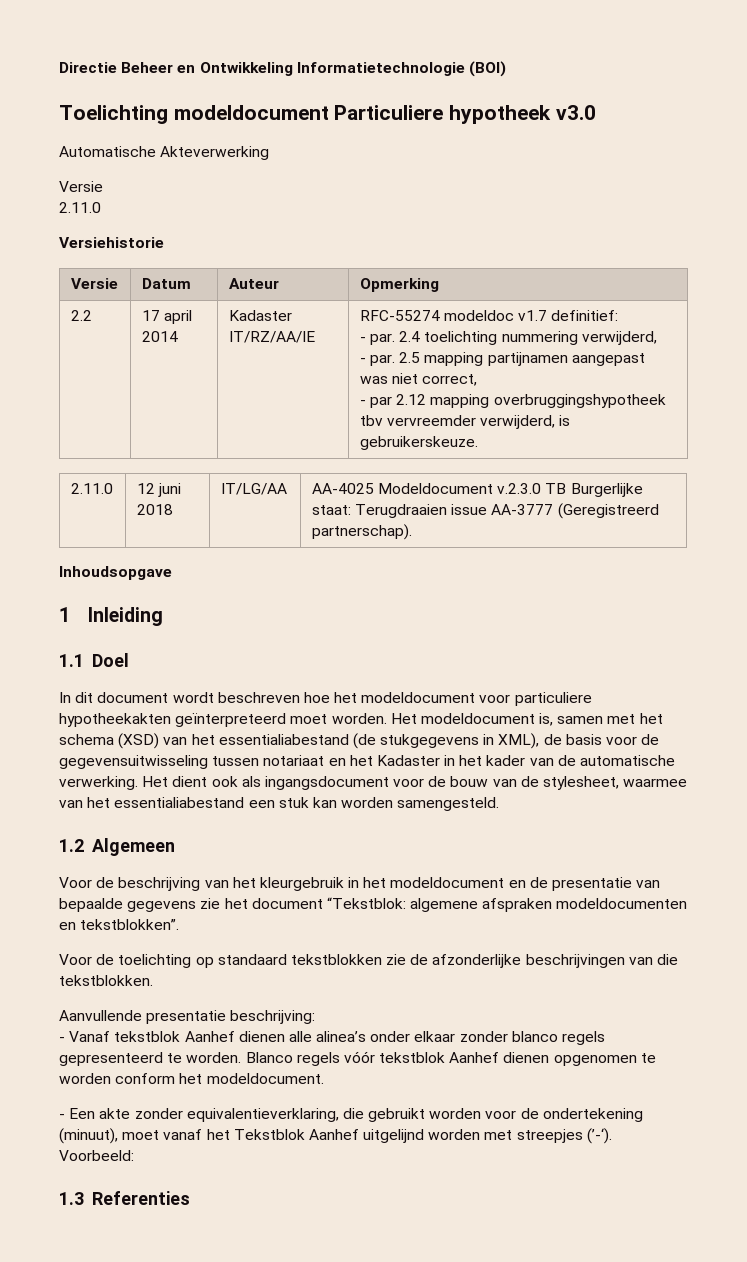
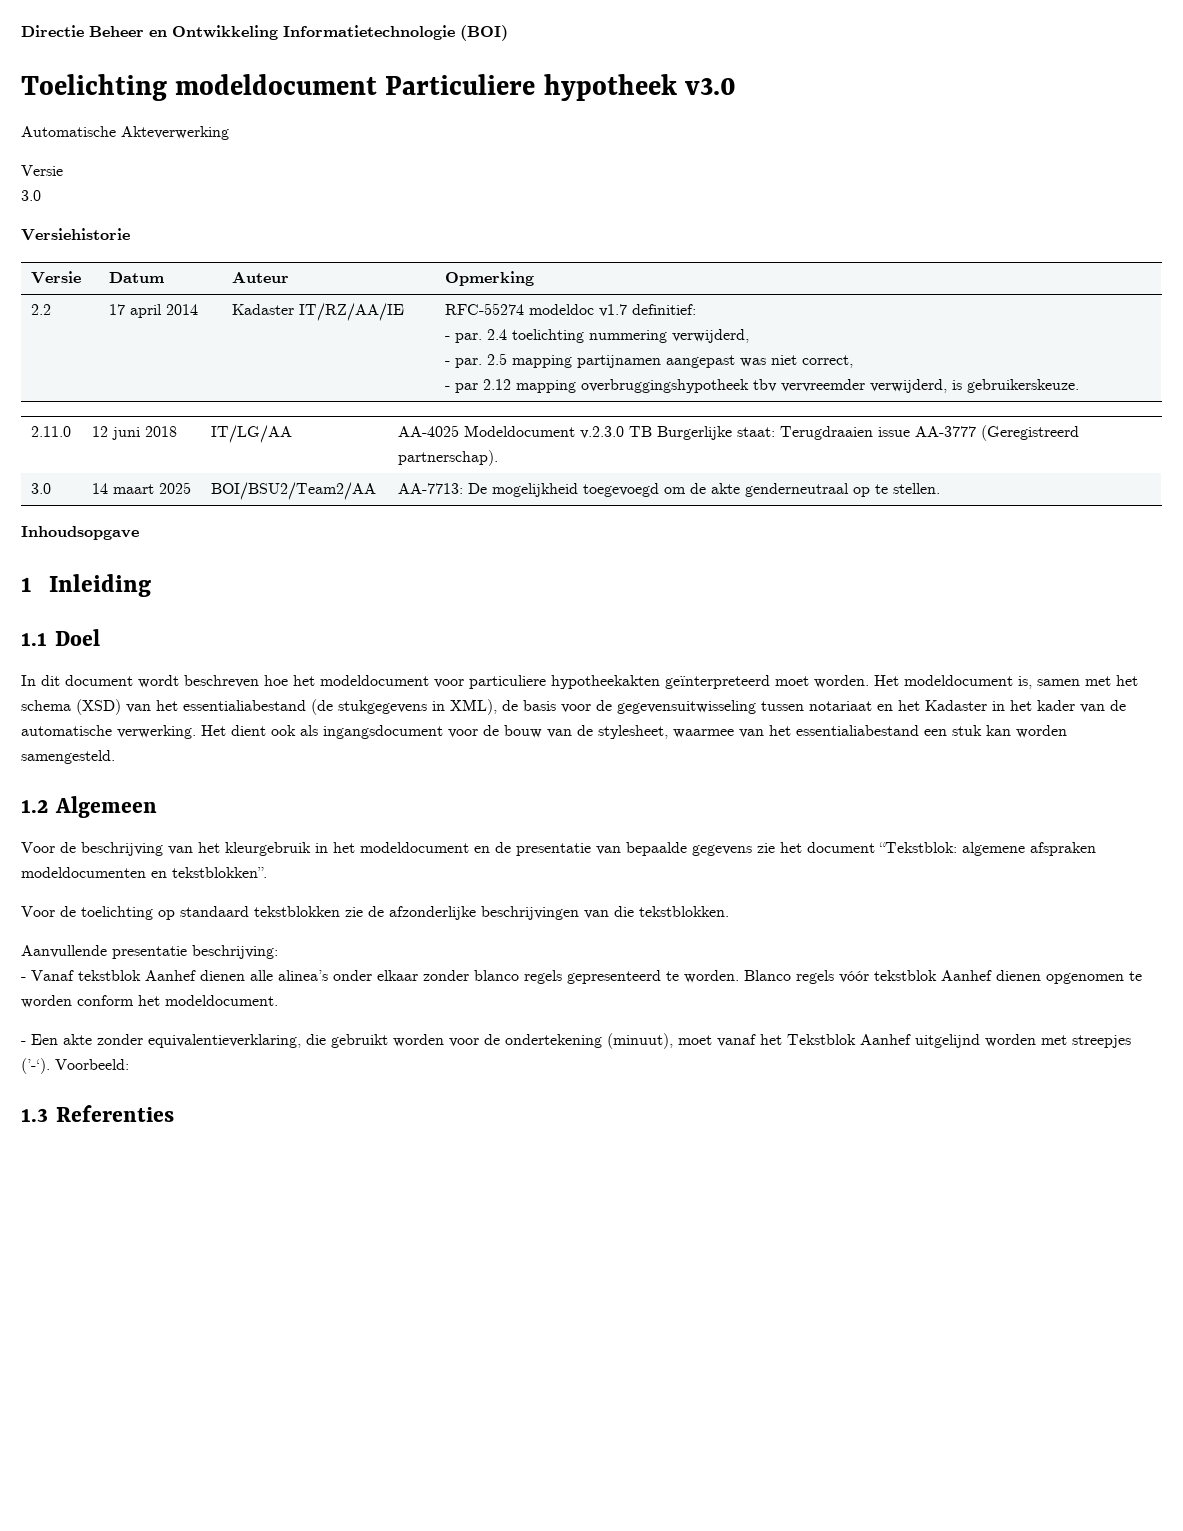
  Automatische Akteverwerking
  Versie
- 2.11.0
+ 3.0
+ 3.0 | 14 maart 2025 | BOI/BSU2/Team2/AA | AA-7713: De mogelijkheid toegevoegd om de akte genderneutraal op te stellen.

